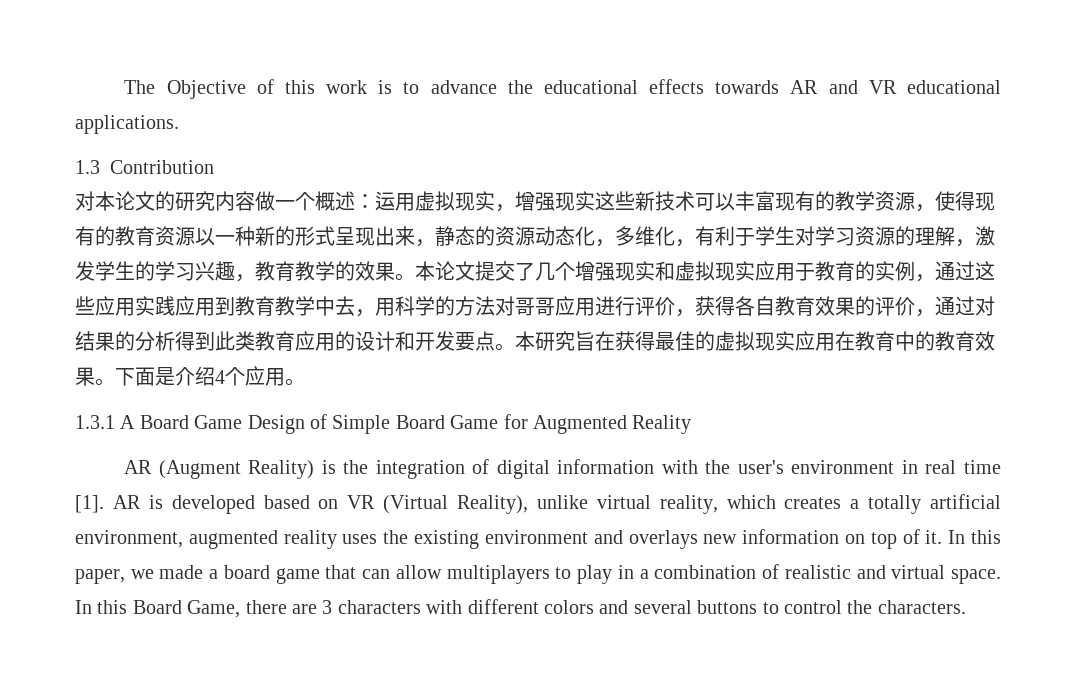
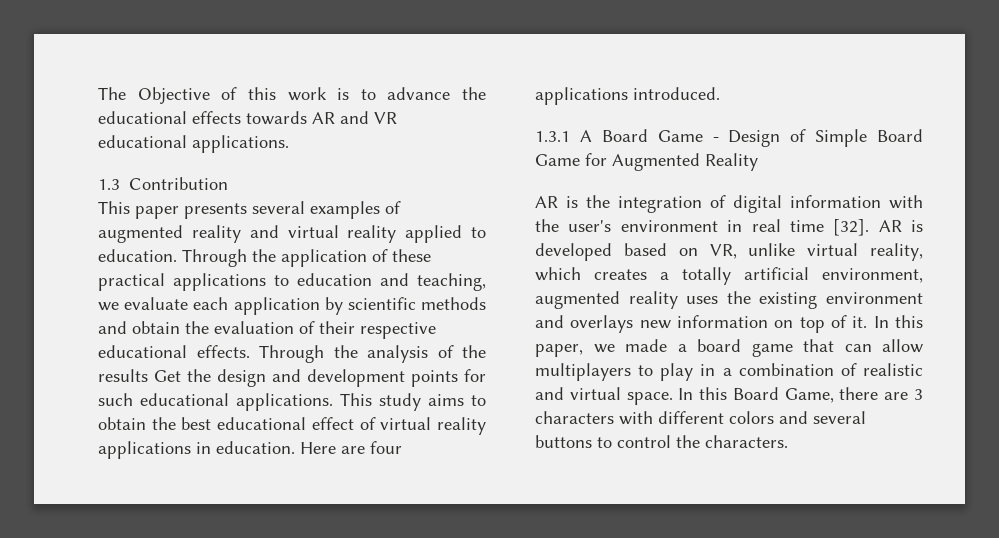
- 对本论文的研究内容做一个概述：运用虚拟现实，增强现实这些新技术可以丰富现有的教学资源，使得现有的教育资源以一种新的形式呈现出来，静态的资源动态化，多维化，有利于学生对学习资源的理解，激发学生的学习兴趣，教育教学的效果。本论文提交了几个增强现实和虚拟现实应用于教育的实例，通过这些应用实践应用到教育教学中去，用科学的方法对哥哥应用进行评价，获得各自教育效果的评价，通过对结果的分析得到此类教育应用的设计和开发要点。本研究旨在获得最佳的虚拟现实应用在教育中的教育效果。下面是介绍4个应用。
+ This paper presents several examples of augmented reality and virtual reality applied to education. Through the application of these practical applications to education and teaching, we evaluate each application by scientific methods and obtain the evaluation of their respective educational effects. Through the analysis of the results Get the design and development points for such educational applications. This study aims to obtain the best educational effect of virtual reality applications in education. Here are four applications introduced.
- 1.3.1 A Board Game Design of Simple Board Game for Augmented Reality
+ 1.3.1 A Board Game - Design of Simple Board Game for Augmented Reality
- AR (Augment Reality) is the integration of digital information with the user's environment in real time [1].
+ AR is the integration of digital information with the user's environment in real time [32].
- AR is developed based on VR (Virtual Reality), unlike virtual reality, which creates a totally artificial environment, augmented reality uses the existing environment and overlays new information on top of it.
+ AR is developed based on VR, unlike virtual reality, which creates a totally artificial environment, augmented reality uses the existing environment and overlays new information on top of it.

